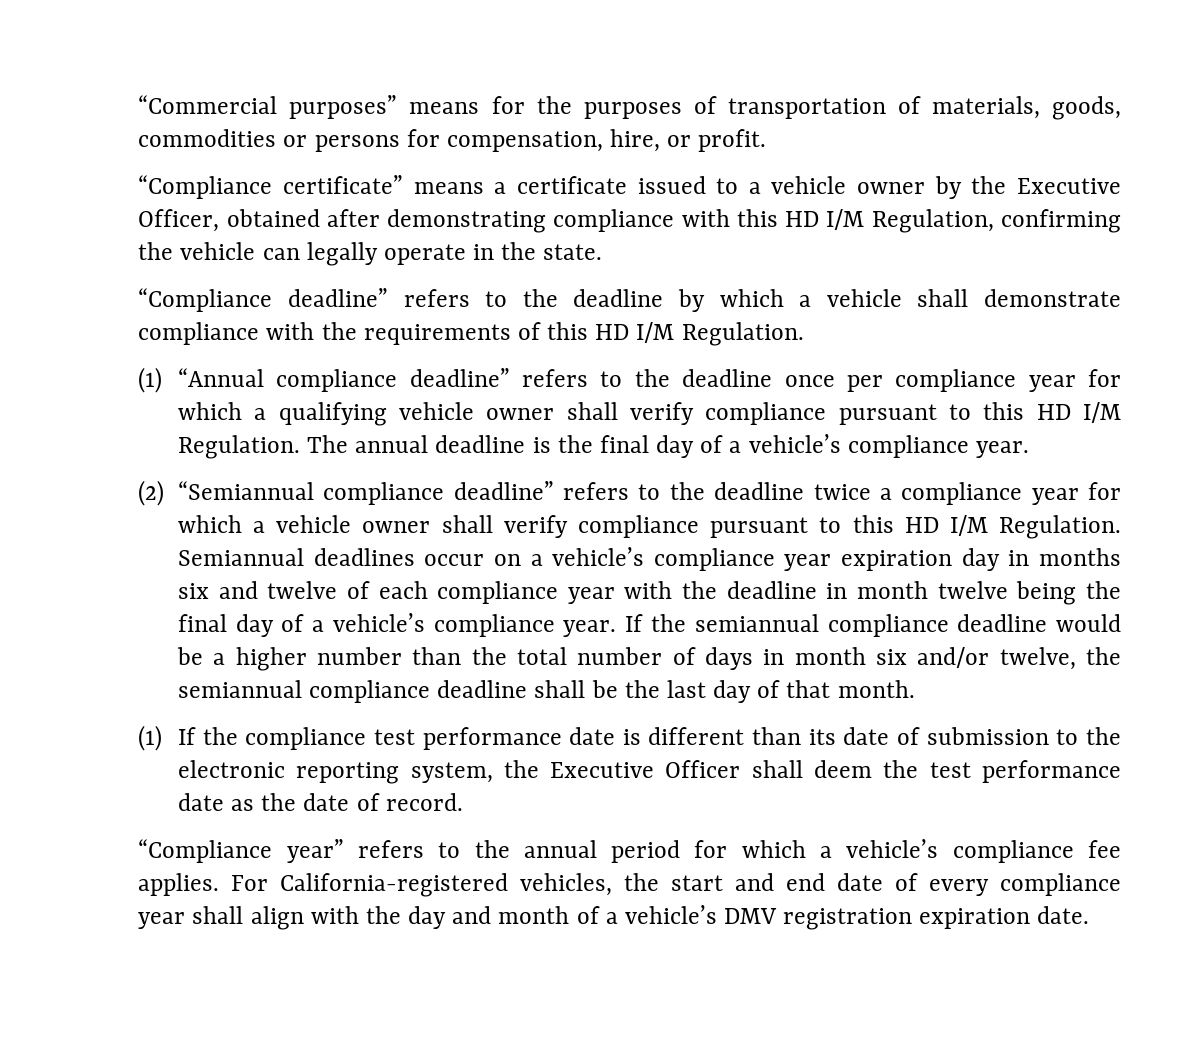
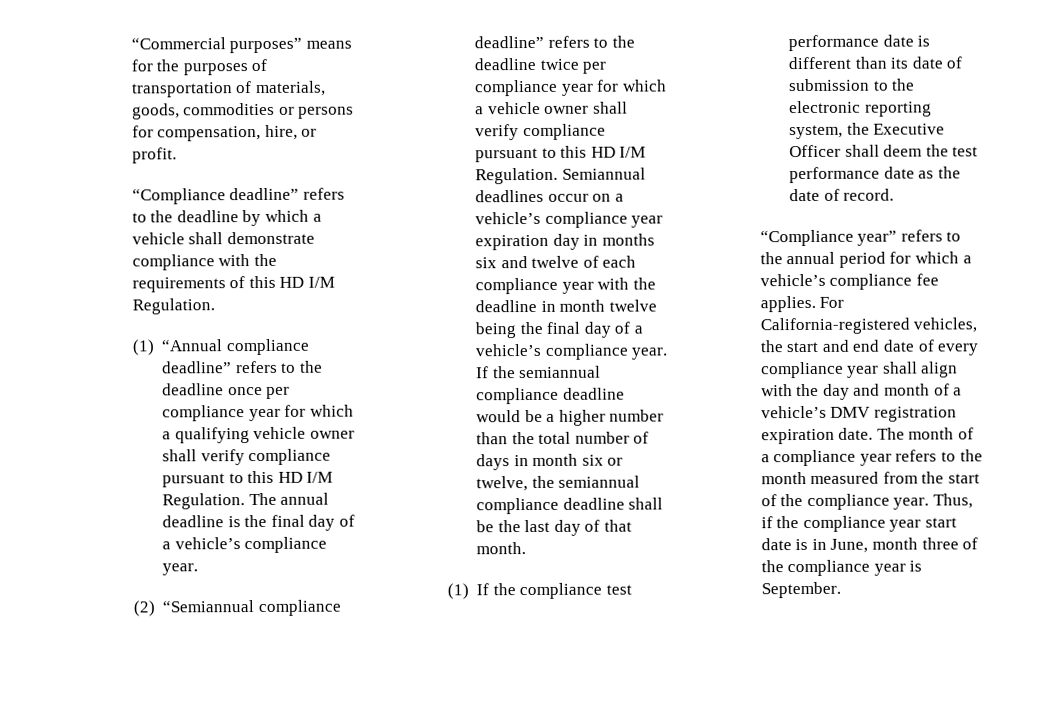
- “Compliance certificate” means a certificate issued to a vehicle owner by the Executive Officer, obtained after demonstrating compliance with this HD I/M Regulation, confirming the vehicle can legally operate in the state.
- (2) “Semiannual compliance deadline” refers to the deadline twice a compliance year for which a vehicle owner shall verify compliance pursuant to this HD I/M Regulation.
+ (2) “Semiannual compliance deadline” refers to the deadline twice per compliance year for which a vehicle owner shall verify compliance pursuant to this HD I/M Regulation.
- If the semiannual compliance deadline would be a higher number than the total number of days in month six and/or twelve, the semiannual compliance deadline shall be the last day of that month.
+ If the semiannual compliance deadline would be a higher number than the total number of days in month six or twelve, the semiannual compliance deadline shall be the last day of that month.
+ The month of a compliance year refers to the month measured from the start of the compliance year. Thus, if the compliance year start date is in June, month three of the compliance year is September.

